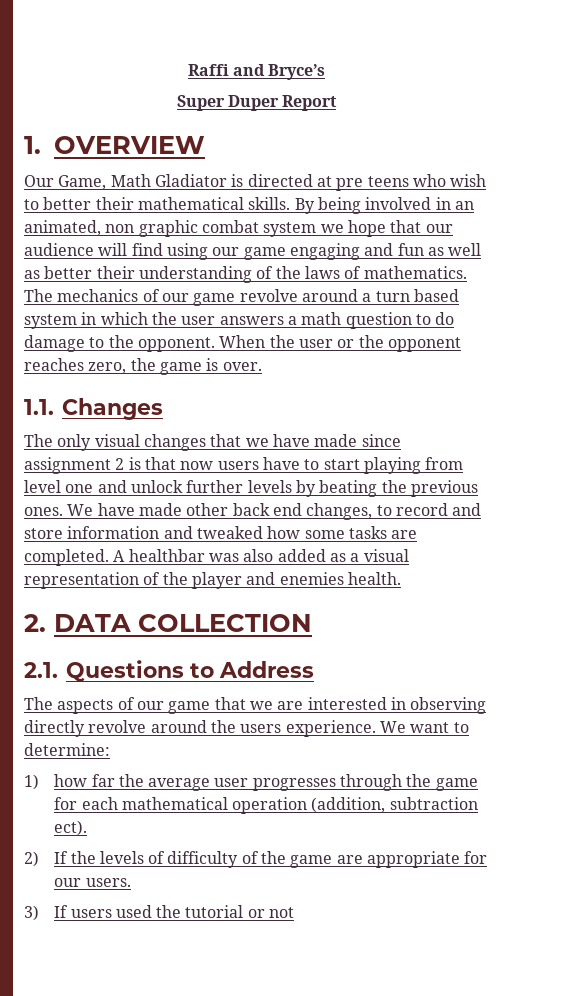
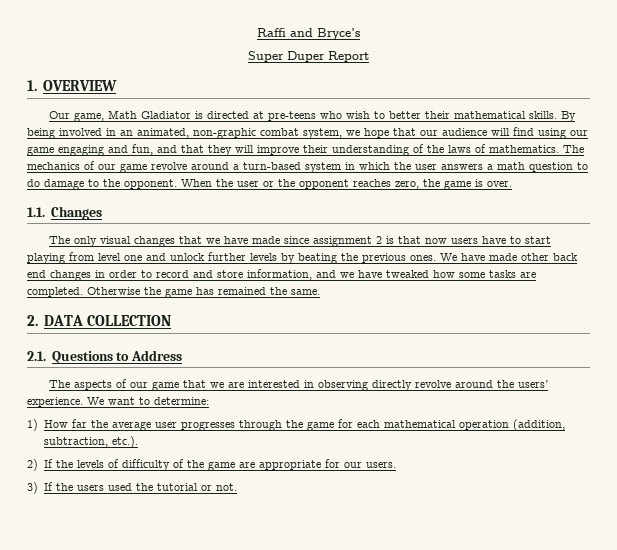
- Our Game, Math Gladiator is directed at pre teens who wish to better their mathematical skills.
+ Our game, Math Gladiator is directed at pre-teens who wish to better their mathematical skills.
- By being involved in an animated, non graphic combat system we hope that our audience will find using our game engaging and fun as well as better their understanding of the laws of mathematics.
+ By being involved in an animated, non-graphic combat system, we hope that our audience will find using our game engaging and fun, and that they will improve their understanding of the laws of mathematics.
- The mechanics of our game revolve around a turn based system in which the user answers a math question to do damage to the opponent.
+ The mechanics of our game revolve around a turn-based system in which the user answers a math question to do damage to the opponent.
- We have made other back end changes, to record and store information and tweaked how some tasks are completed.
+ We have made other back end changes in order to record and store information, and we have tweaked how some tasks are completed.
- A healthbar was also added as a visual representation of the player and enemies health.
+ Otherwise the game has remained the same.
- The aspects of our game that we are interested in observing directly revolve around the users experience.
+ The aspects of our game that we are interested in observing directly revolve around the users’ experience.
- 1) how far the average user progresses through the game for each mathematical operation (addition, subtraction ect).
+ 1) How far the average user progresses through the game for each mathematical operation (addition, subtraction, etc.).
- 3) If users used the tutorial or not
+ 3) If the users used the tutorial or not.

